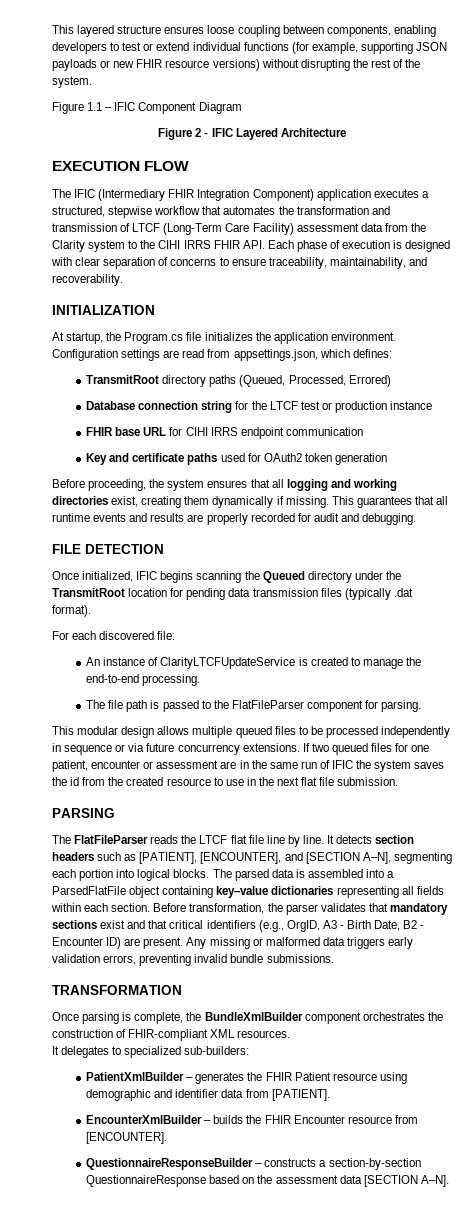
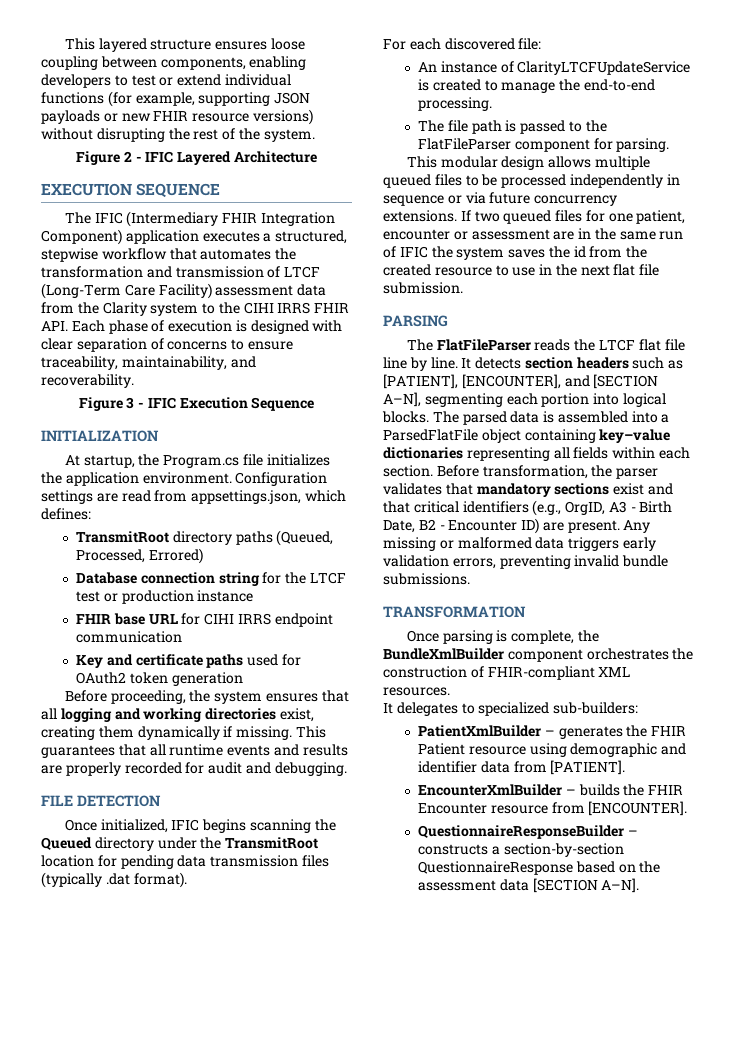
- Figure 1.1 – IFIC Component Diagram
- EXECUTION FLOW
+ EXECUTION SEQUENCE
+ Figure 3 - IFIC Execution Sequence

